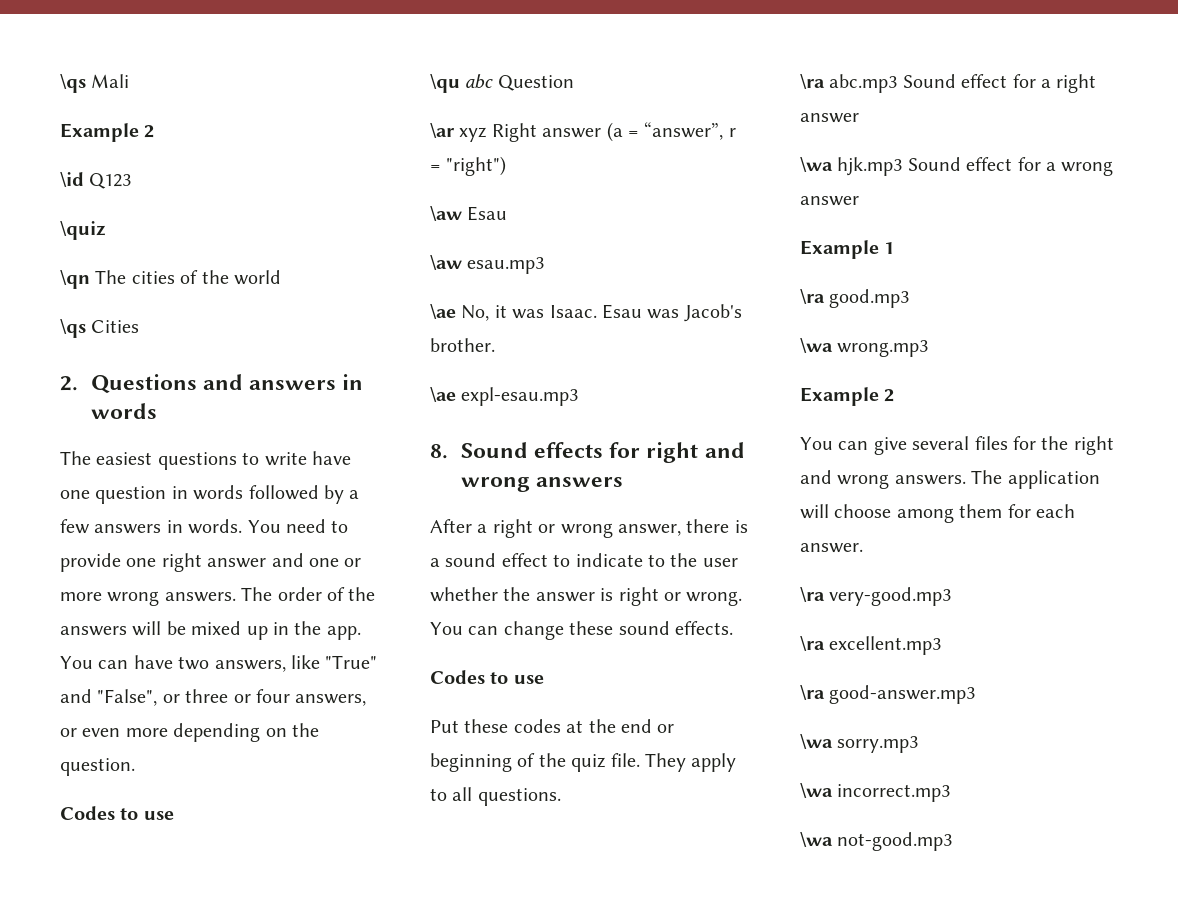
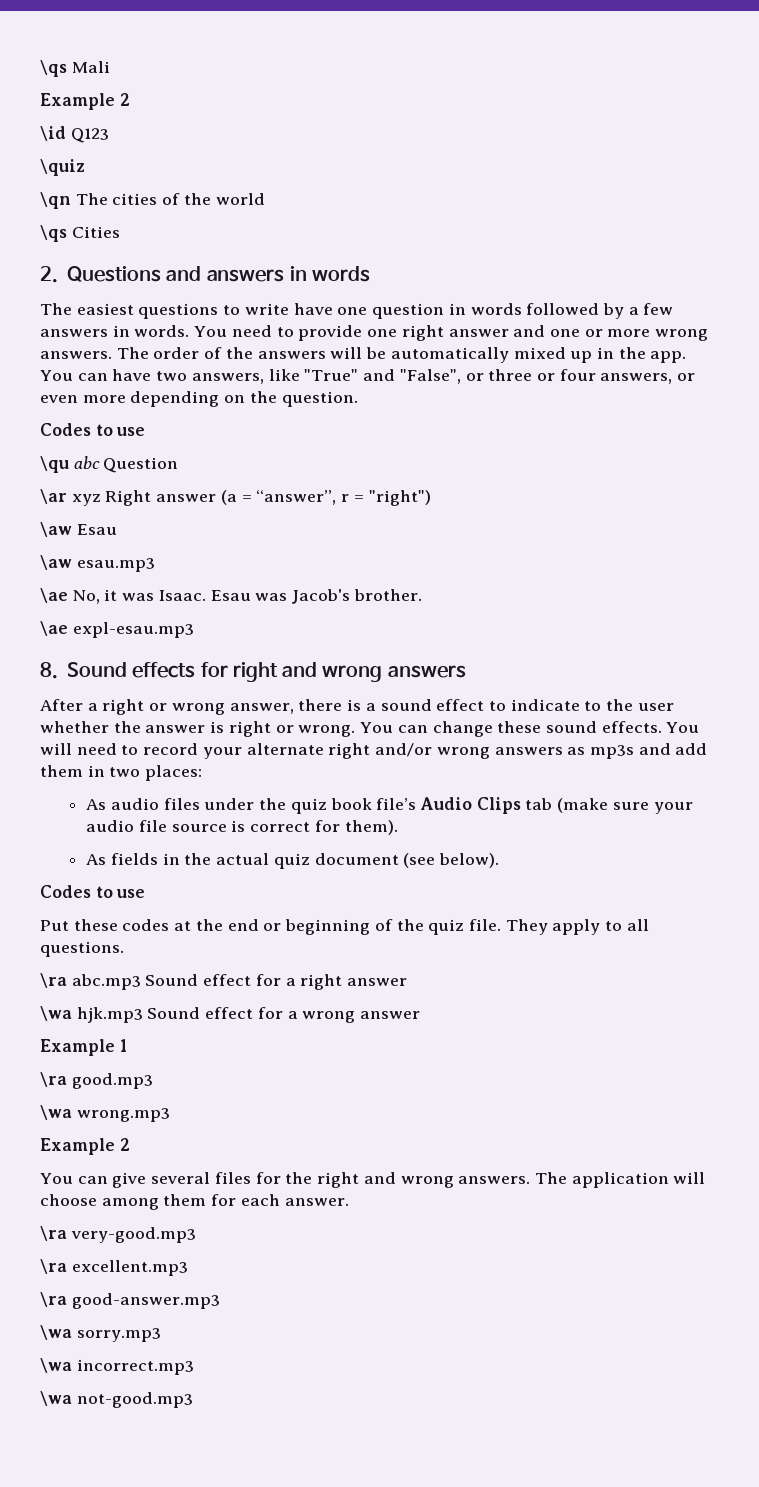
- The order of the answers will be mixed up in the app.
+ The order of the answers will be automatically mixed up in the app.
+ You will need to record your alternate right and/or wrong answers as mp3s and add them in two places:
+ As audio files under the quiz book file’s Audio Clips tab (make sure your audio file source is correct for them).
+ As fields in the actual quiz document (see below).

